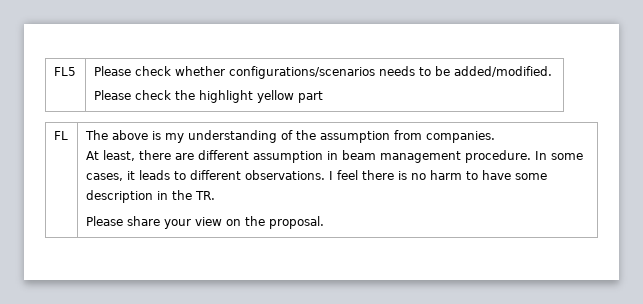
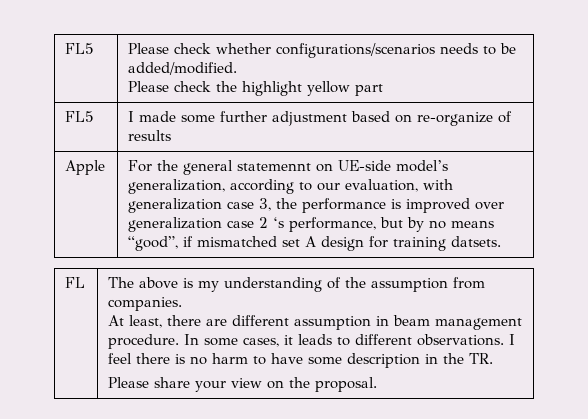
+ FL5 | I made some further adjustment based on re-organize of results
+ Apple | For the general statemennt on UE-side model’s generalization, according to our evaluation, with generalization case 3, the performance is improved over generalization case 2 ‘s performance, but by no means “good”, if mismatched set A design for training datsets.

